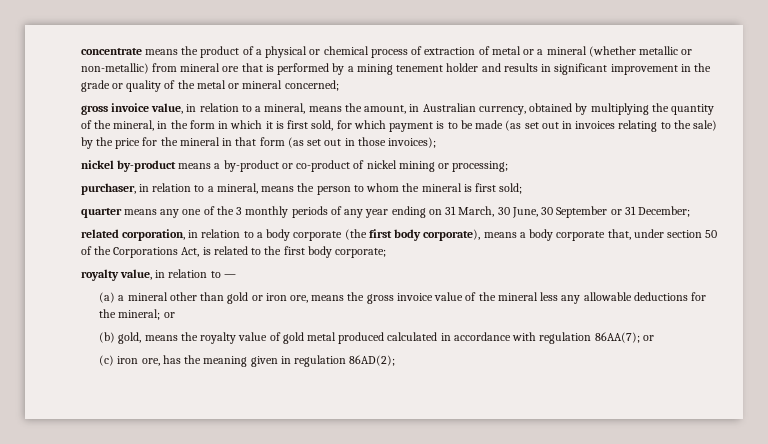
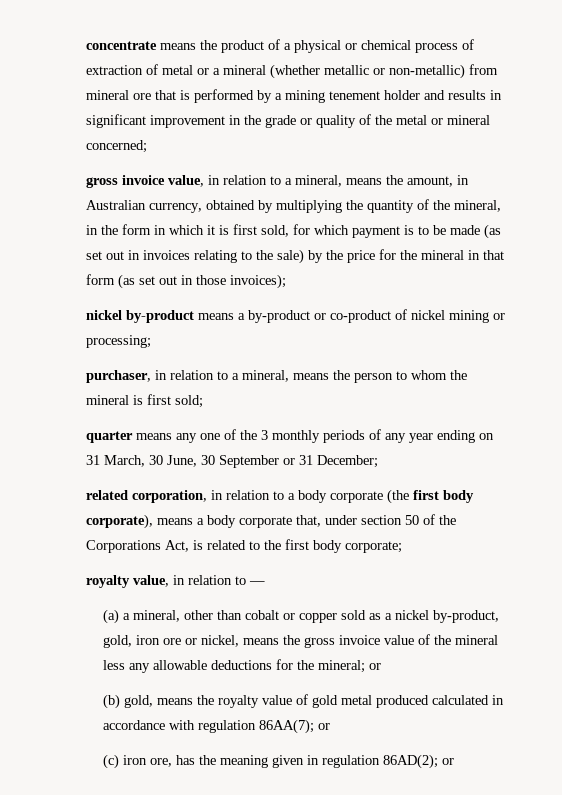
- (a) a mineral other than gold or iron ore, means the gross invoice value of the mineral less any allowable deductions for the mineral; or
+ (a) a mineral, other than cobalt or copper sold as a nickel by-product, gold, iron ore or nickel, means the gross invoice value of the mineral less any allowable deductions for the mineral; or
- (c) iron ore, has the meaning given in regulation 86AD(2);
+ (c) iron ore, has the meaning given in regulation 86AD(2); or

